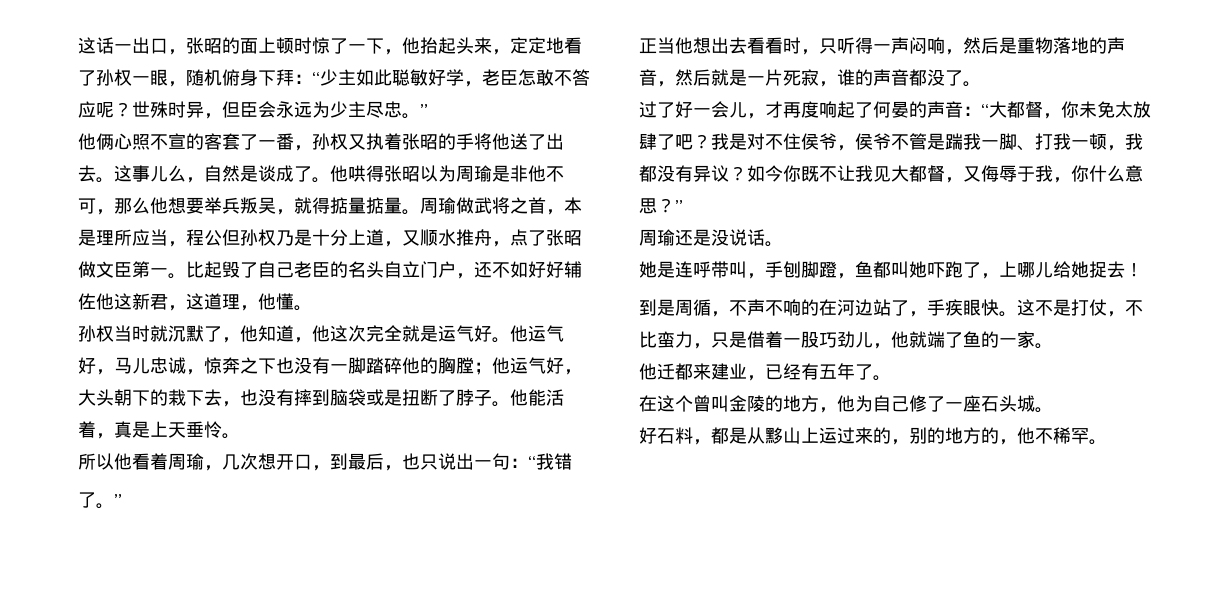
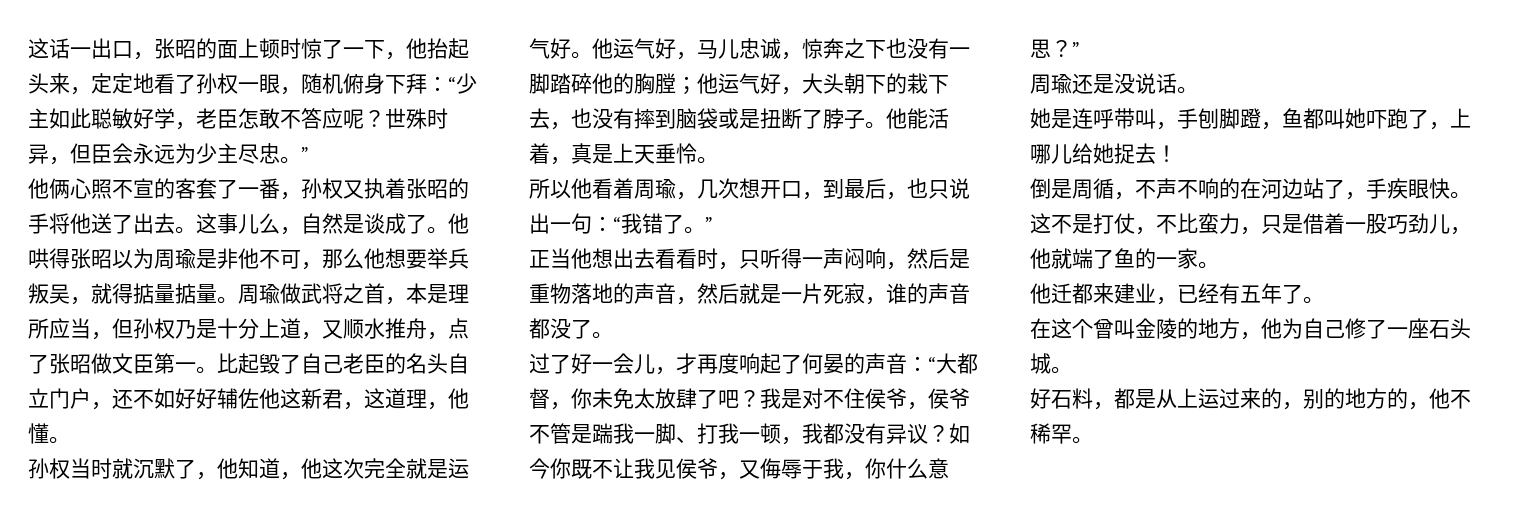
- 周瑜做武将之首，本是理所应当，程公但孙权乃是十分上道，又顺水推舟，点了张昭做文臣第一。
+ 周瑜做武将之首，本是理所应当，但孙权乃是十分上道，又顺水推舟，点了张昭做文臣第一。
- 所以他看着周瑜，几次想开口，到最后，也只说出一句：“我错
- 了。”
+ 所以他看着周瑜，几次想开口，到最后，也只说出一句：“我错了。”
- 如今你既不让我见大都督，又侮辱于我，你什么意思？”
+ 如今你既不让我见侯爷，又侮辱于我，你什么意思？”
- 到是周循，不声不响的在河边站了，手疾眼快。
+ 倒是周循，不声不响的在河边站了，手疾眼快。
- 好石料，都是从黟山上运过来的，别的地方的，他不稀罕。
+ 好石料，都是从上运过来的，别的地方的，他不稀罕。

